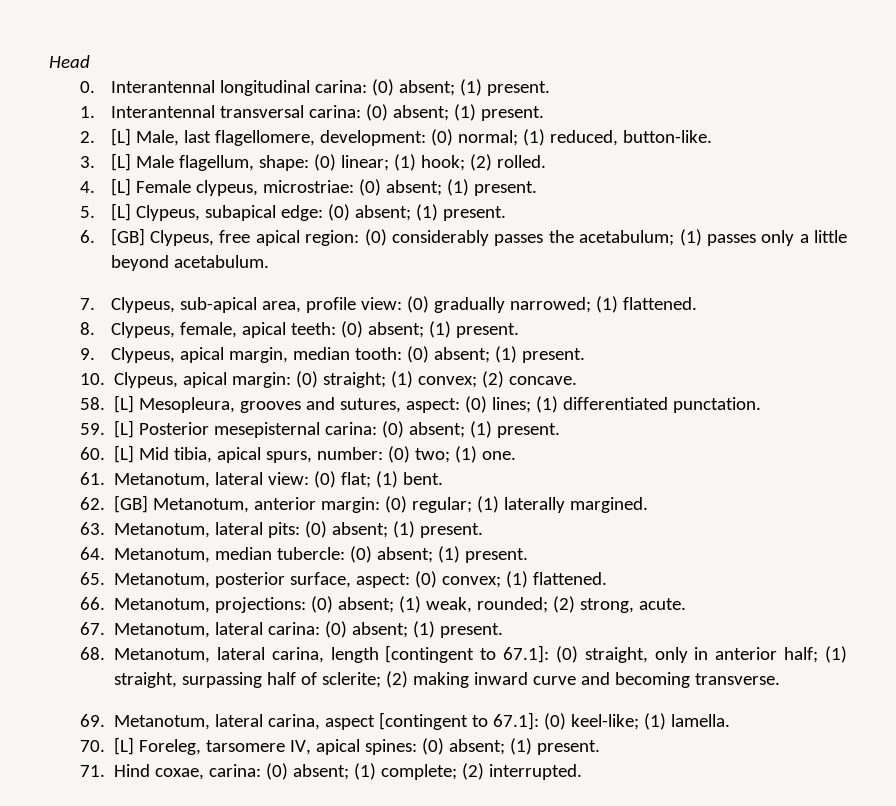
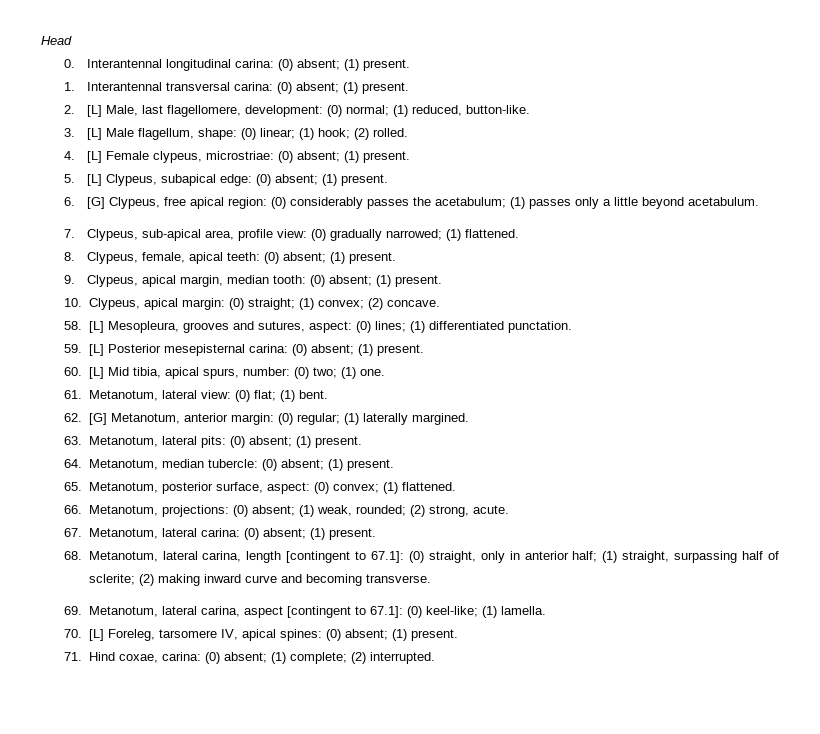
- 6. [GB] Clypeus, free apical region: (0) considerably passes the acetabulum; (1) passes only a little beyond acetabulum.
+ 6. [G] Clypeus, free apical region: (0) considerably passes the acetabulum; (1) passes only a little beyond acetabulum.
- 62. [GB] Metanotum, anterior margin: (0) regular; (1) laterally margined.
+ 62. [G] Metanotum, anterior margin: (0) regular; (1) laterally margined.

